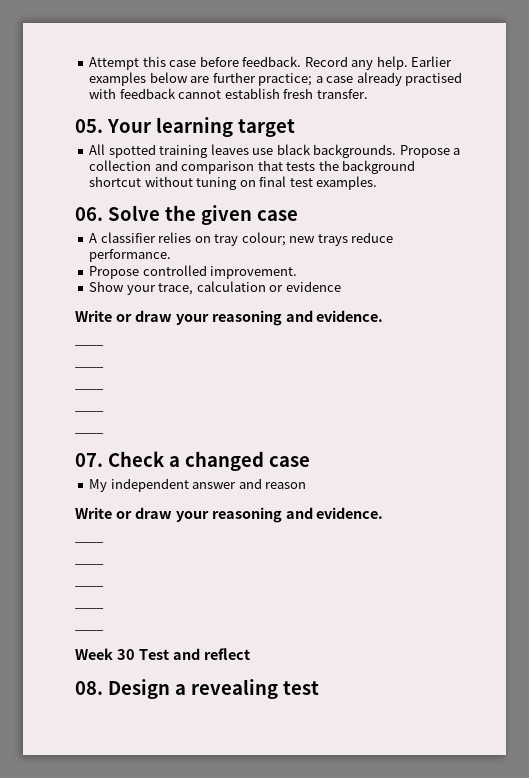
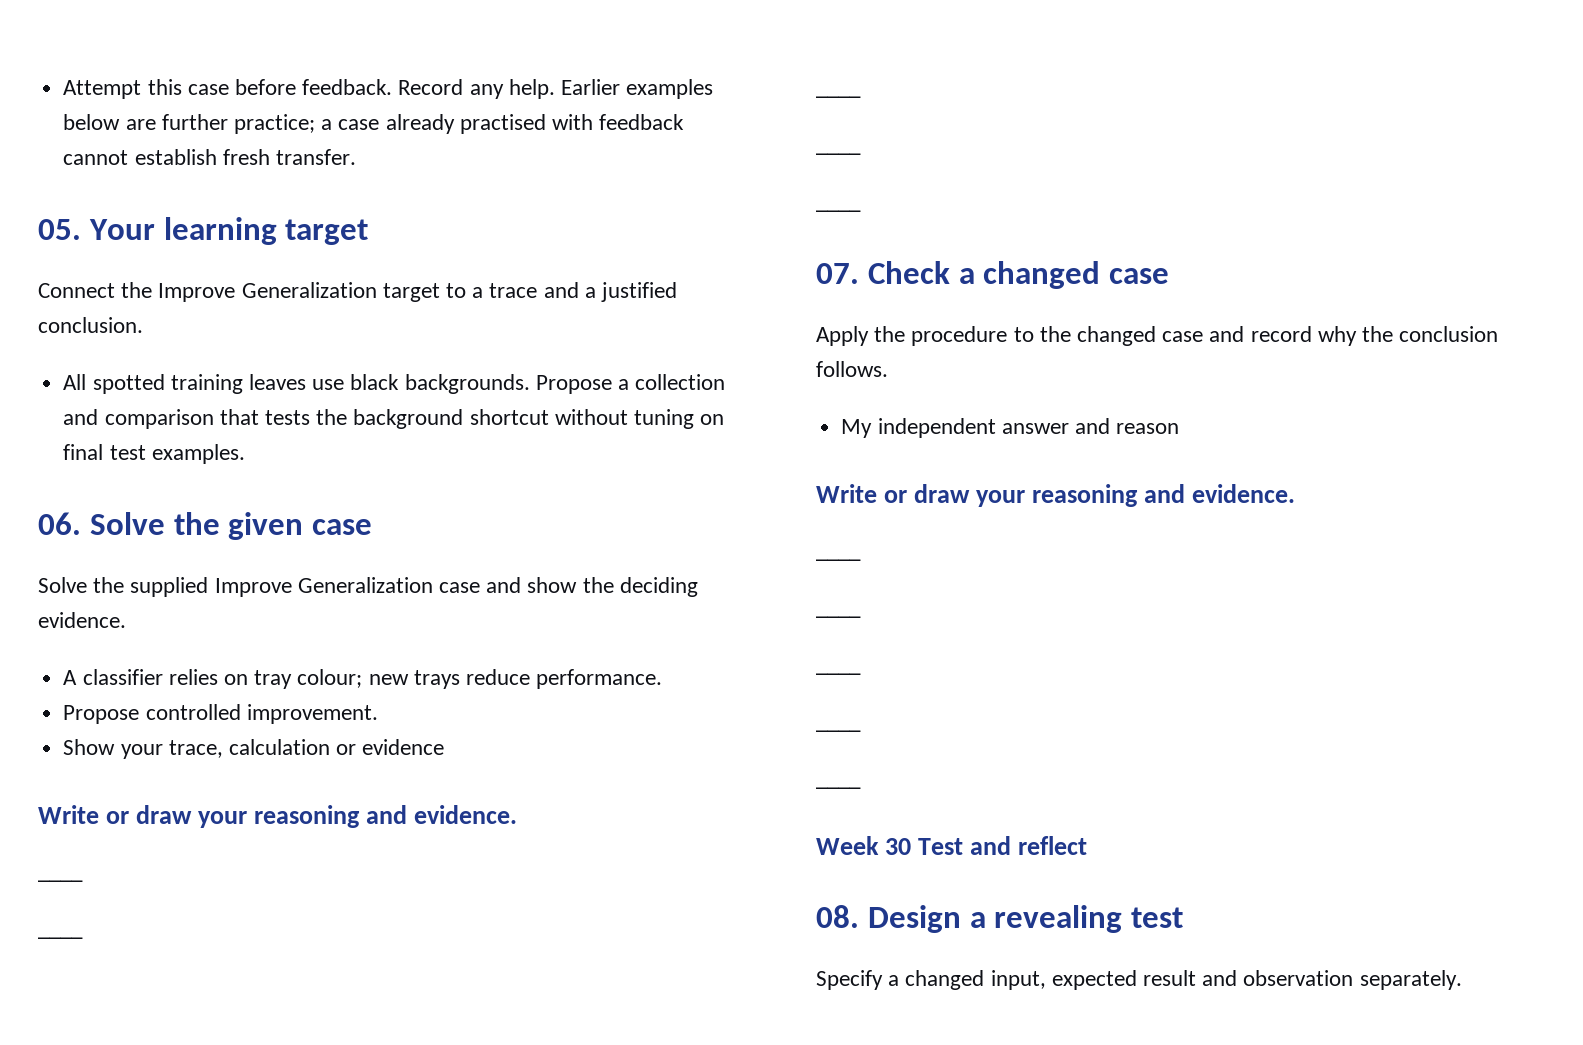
+ Connect the Improve Generalization target to a trace and a justified conclusion.
+ Solve the supplied Improve Generalization case and show the deciding evidence.
+ Apply the procedure to the changed case and record why the conclusion follows.
+ Specify a changed input, expected result and observation separately.

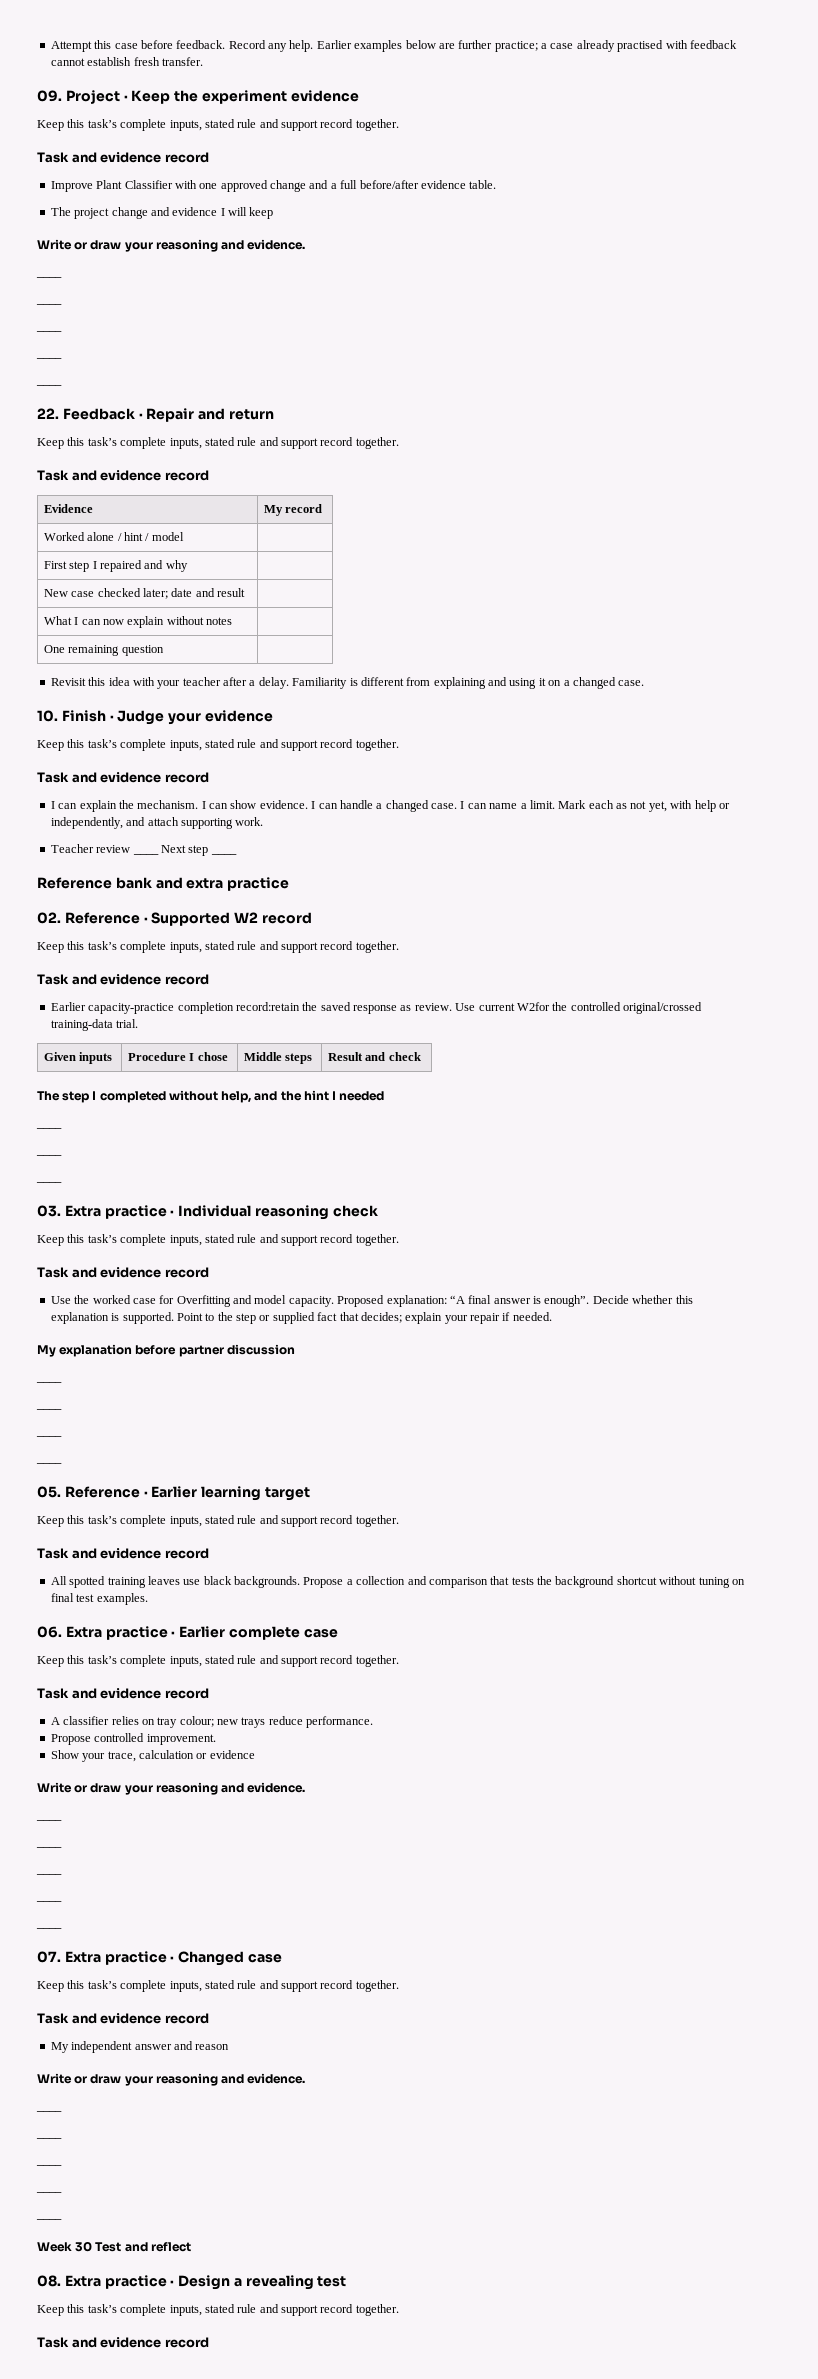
- 05. Your learning target
- Connect the Improve Generalization target to a trace and a justified conclusion.
+ 09. Project · Keep the experiment evidence
+ Keep this task’s complete inputs, stated rule and support record together.
+ Task and evidence record
+ Improve Plant Classifier with one approved change and a full before/after evidence table.
+ The project change and evidence I will keep
+ Write or draw your reasoning and evidence.
+ ____
+ ____
+ ____
+ ____
+ ____
+ 22. Feedback · Repair and return
+ Keep this task’s complete inputs, stated rule and support record together.
+ Task and evidence record
+ Evidence | My record
+ Worked alone / hint / model |
+ First step I repaired and why |
+ New case checked later; date and result |
+ What I can now explain without notes |
+ One remaining question |
+ Revisit this idea with your teacher after a delay. Familiarity is different from explaining and using it on a changed case.
+ 10. Finish · Judge your evidence
+ Keep this task’s complete inputs, stated rule and support record together.
+ Task and evidence record
+ I can explain the mechanism. I can show evidence. I can handle a changed case. I can name a limit. Mark each as not yet, with help or independently, and attach supporting work.
+ Teacher review ____ Next step ____
+ Reference bank and extra practice
+ 02. Reference · Supported W2 record
+ Keep this task’s complete inputs, stated rule and support record together.
+ Task and evidence record
+ Earlier capacity-practice completion record:retain the saved response as review. Use current W2for the controlled original/crossed training-data trial.
+ Given inputs | Procedure I chose | Middle steps | Result and check
+ The step I completed without help, and the hint I needed
+ ____
+ ____
+ ____
+ 03. Extra practice · Individual reasoning check
+ Keep this task’s complete inputs, stated rule and support record together.
+ Task and evidence record
+ Use the worked case for Overfitting and model capacity. Proposed explanation: “A final answer is enough”. Decide whether this explanation is supported. Point to the step or supplied fact that decides; explain your repair if needed.
+ My explanation before partner discussion
+ ____
+ ____
+ ____
+ ____
+ 05. Reference · Earlier learning target
+ Keep this task’s complete inputs, stated rule and support record together.
+ Task and evidence record
- 06. Solve the given case
- Solve the supplied Improve Generalization case and show the deciding evidence.
+ 06. Extra practice · Earlier complete case
+ Keep this task’s complete inputs, stated rule and support record together.
+ Task and evidence record
- 07. Check a changed case
- Apply the procedure to the changed case and record why the conclusion follows.
+ 07. Extra practice · Changed case
+ Keep this task’s complete inputs, stated rule and support record together.
+ Task and evidence record
- 08. Design a revealing test
- Specify a changed input, expected result and observation separately.
+ 08. Extra practice · Design a revealing test
+ Keep this task’s complete inputs, stated rule and support record together.
+ Task and evidence record

